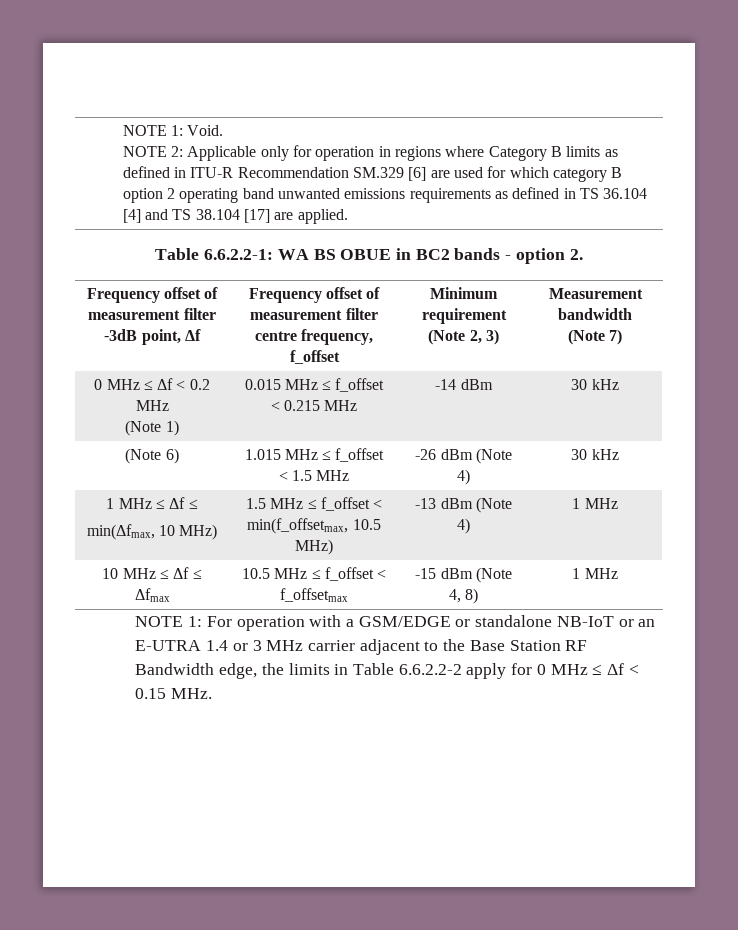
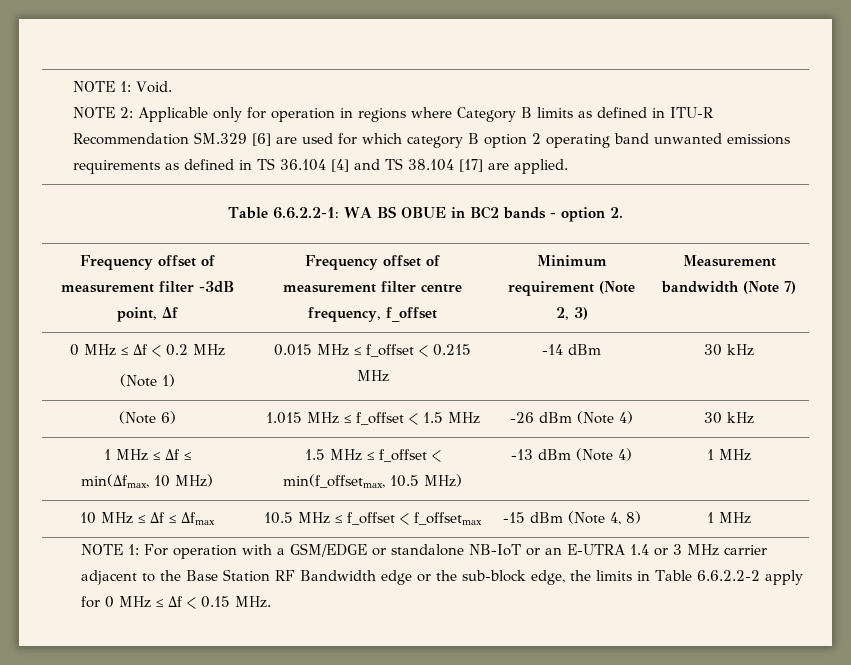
- NOTE 1: For operation with a GSM/EDGE or standalone NB-IoT or an E-UTRA 1.4 or 3 MHz carrier adjacent to the Base Station RF Bandwidth edge, the limits in Table 6.6.2.2-2 apply for 0 MHz ≤ Δf < 0.15 MHz.
+ NOTE 1: For operation with a GSM/EDGE or standalone NB-IoT or an E-UTRA 1.4 or 3 MHz carrier adjacent to the Base Station RF Bandwidth edge or the sub-block edge, the limits in Table 6.6.2.2-2 apply for 0 MHz ≤ Δf < 0.15 MHz.

